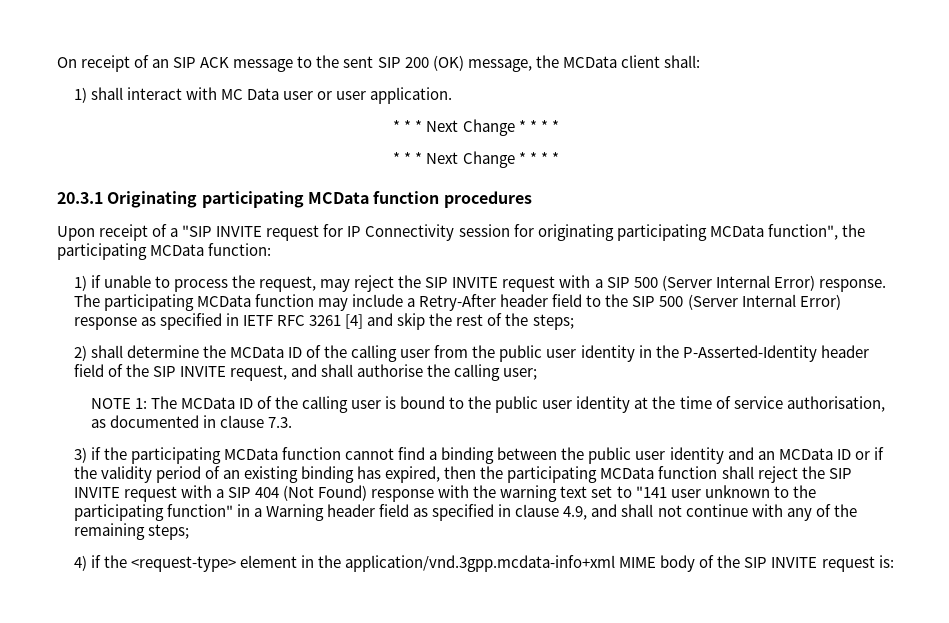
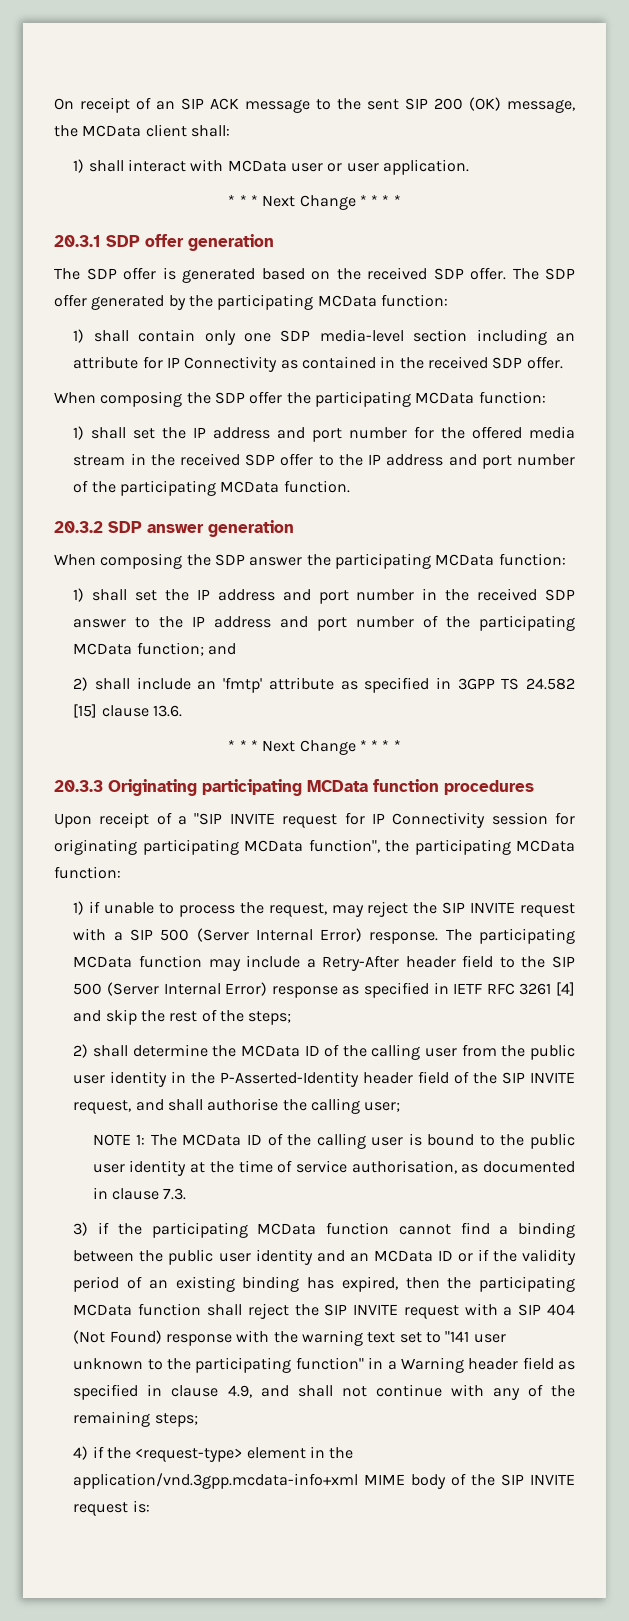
- 1) shall interact with MC Data user or user application.
+ 1) shall interact with MCData user or user application.
  * * * Next Change * * * *
+ 20.3.1 SDP offer generation
+ The SDP offer is generated based on the received SDP offer. The SDP offer generated by the participating MCData function:
+ 1) shall contain only one SDP media-level section including an attribute for IP Connectivity as contained in the received SDP offer.
+ When composing the SDP offer the participating MCData function:
+ 1) shall set the IP address and port number for the offered media stream in the received SDP offer to the IP address and port number of the participating MCData function.
+ 20.3.2 SDP answer generation
+ When composing the SDP answer the participating MCData function:
+ 1) shall set the IP address and port number in the received SDP answer to the IP address and port number of the participating MCData function; and
+ 2) shall include an 'fmtp' attribute as specified in 3GPP TS 24.582 [15] clause 13.6.
  * * * Next Change * * * *
- 20.3.1 Originating participating MCData function procedures
+ 20.3.3 Originating participating MCData function procedures

